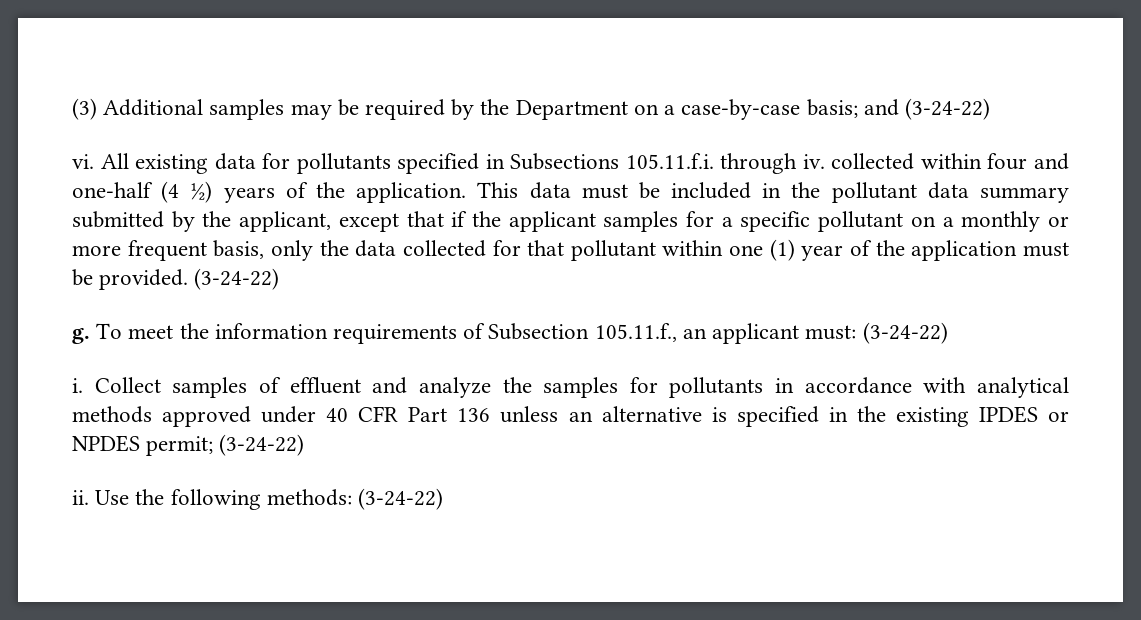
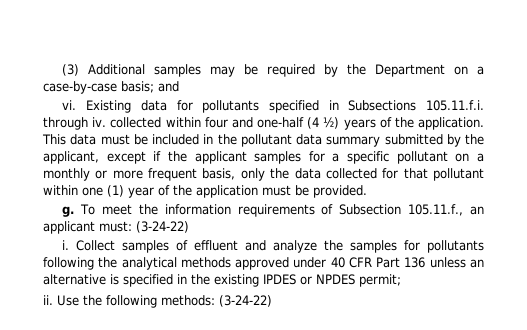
- (3) Additional samples may be required by the Department on a case-by-case basis; and (3-24-22)
+ (3) Additional samples may be required by the Department on a case-by-case basis; and
- All existing data for pollutants specified in Subsections 105.11.f.i. through iv. collected within four and one-half (4 ½) years of the application.
+ Existing data for pollutants specified in Subsections 105.11.f.i. through iv. collected within four and one-half (4 ½) years of the application.
- This data must be included in the pollutant data summary submitted by the applicant, except that if the applicant samples for a specific pollutant on a monthly or more frequent basis, only the data collected for that pollutant within one (1) year of the application must be provided. (3-24-22)
+ This data must be included in the pollutant data summary submitted by the applicant, except if the applicant samples for a specific pollutant on a monthly or more frequent basis, only the data collected for that pollutant within one (1) year of the application must be provided.
- Collect samples of effluent and analyze the samples for pollutants in accordance with analytical methods approved under 40 CFR Part 136 unless an alternative is specified in the existing IPDES or NPDES permit; (3-24-22)
+ Collect samples of effluent and analyze the samples for pollutants following the analytical methods approved under 40 CFR Part 136 unless an alternative is specified in the existing IPDES or NPDES permit;

